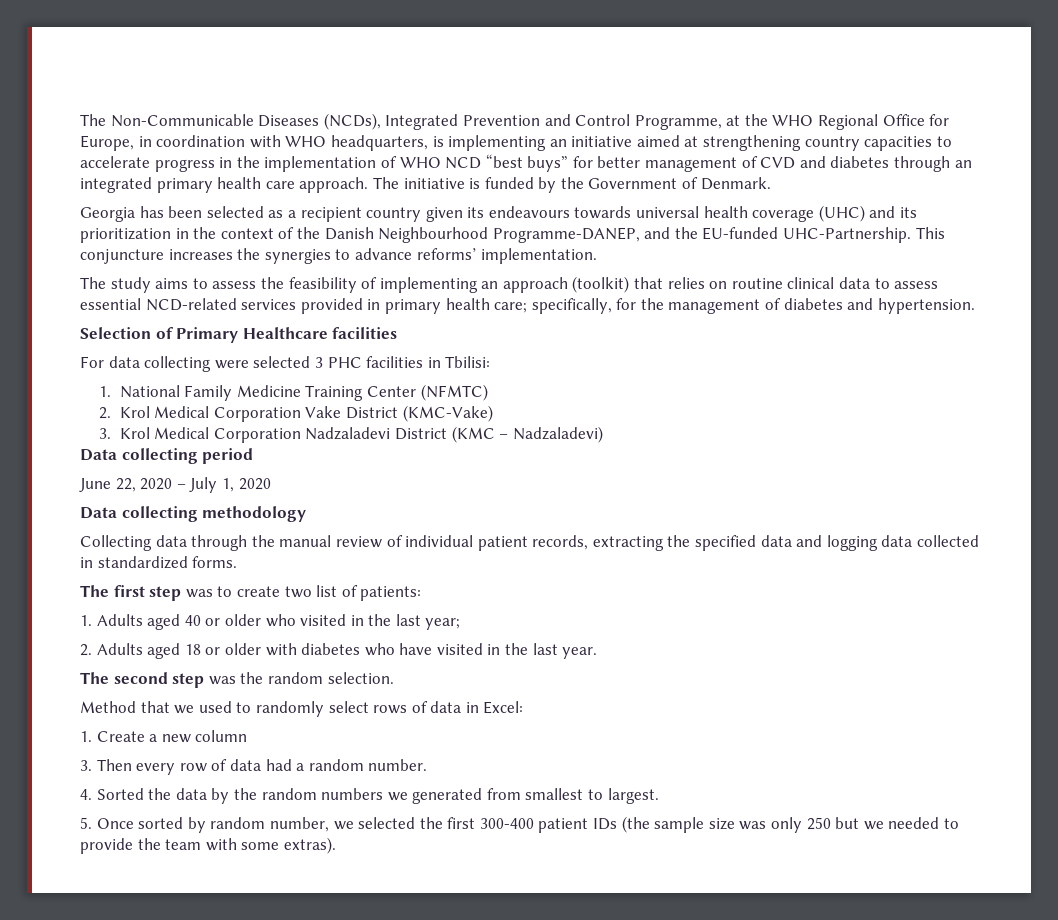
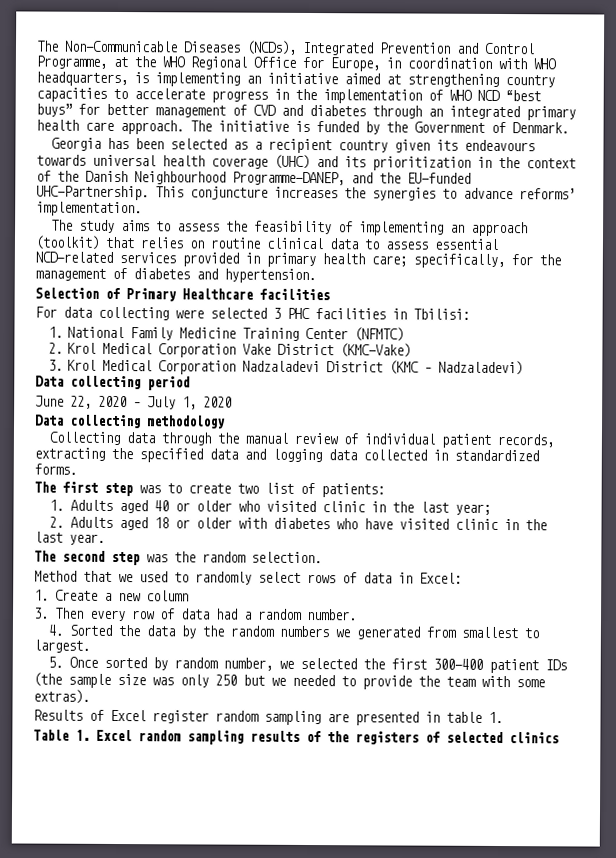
- 1. Adults aged 40 or older who visited in the last year;
+ 1. Adults aged 40 or older who visited clinic in the last year;
- 2. Adults aged 18 or older with diabetes who have visited in the last year.
+ 2. Adults aged 18 or older with diabetes who have visited clinic in the last year.
+ Results of Excel register random sampling are presented in table 1.
+ Table 1. Excel random sampling results of the registers of selected clinics

